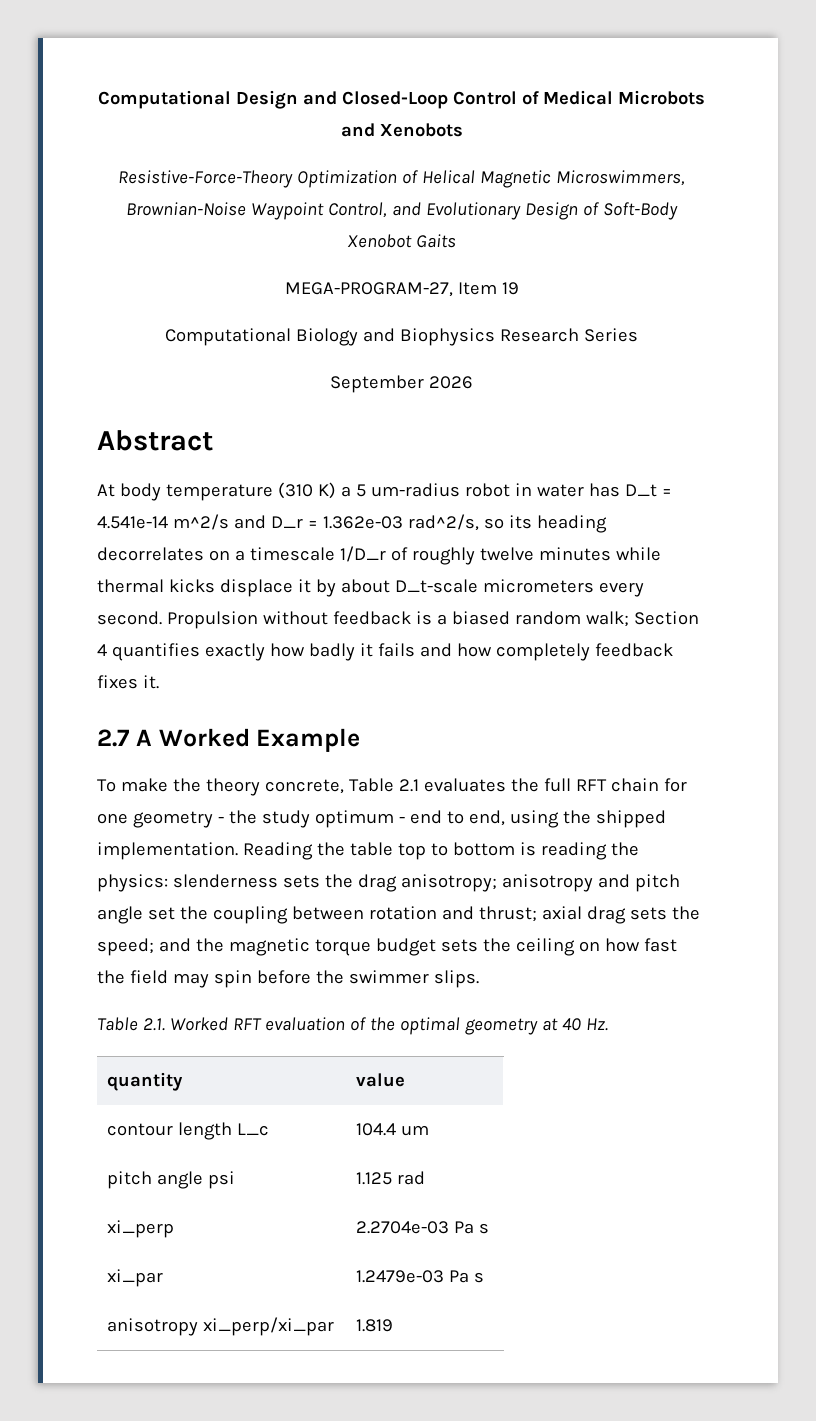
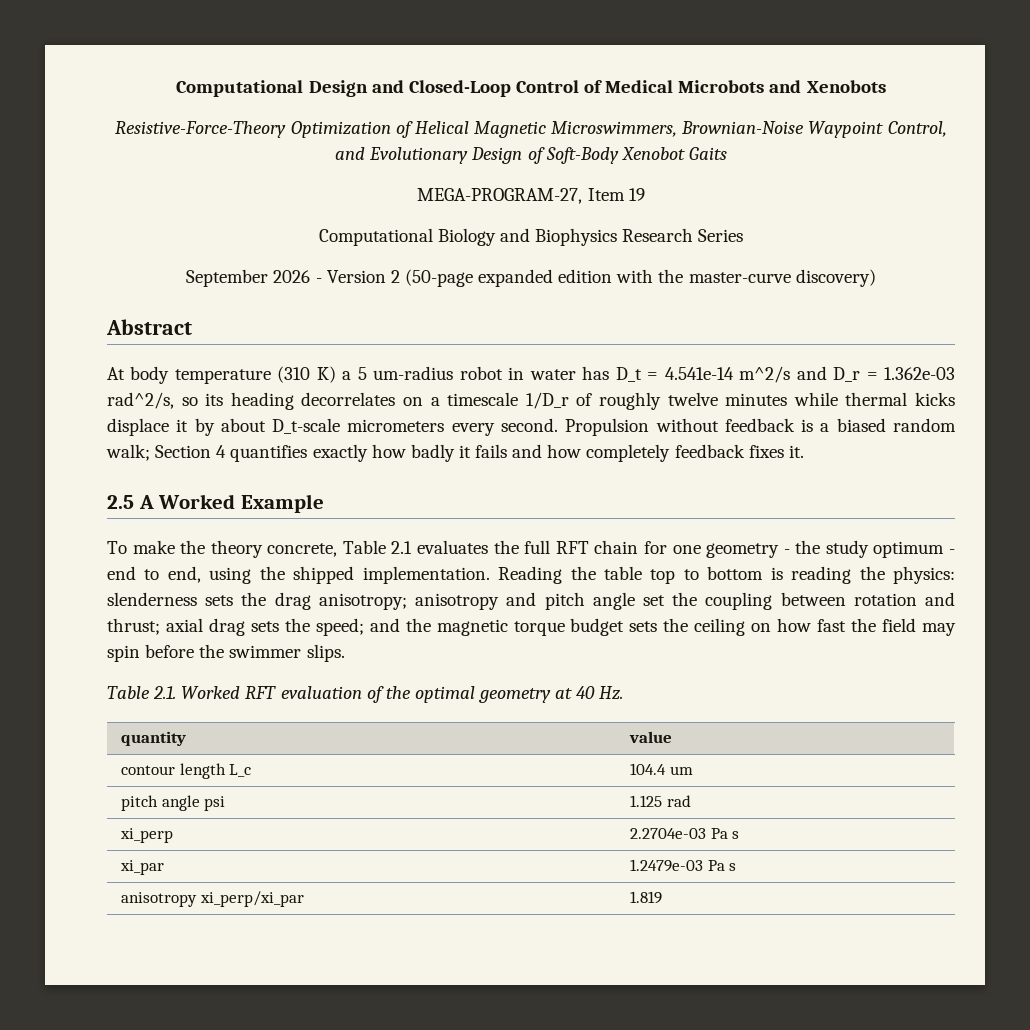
- September 2026
+ September 2026 - Version 2 (50-page expanded edition with the master-curve discovery)
- 2.7 A Worked Example
+ 2.5 A Worked Example

